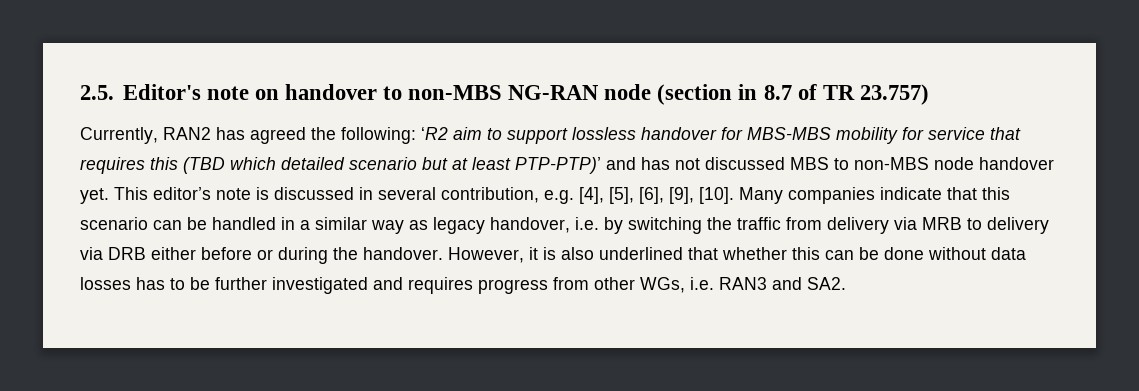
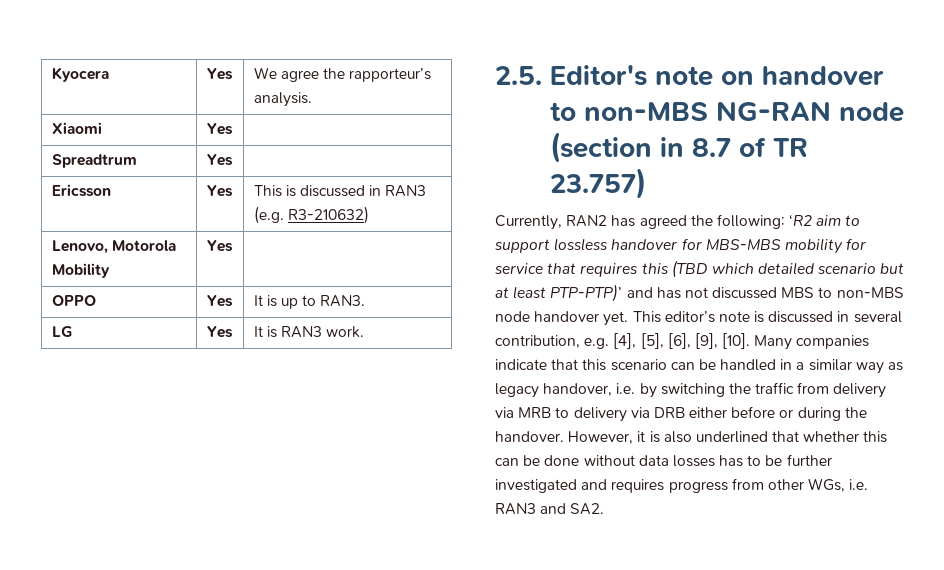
+ Kyocera | Yes | We agree the rapporteur’s analysis.
+ Xiaomi | Yes |
+ Spreadtrum | Yes |
+ Ericsson | Yes | This is discussed in RAN3 (e.g. R3-210632)
+ Lenovo, Motorola Mobility | Yes |
+ OPPO | Yes | It is up to RAN3.
+ LG | Yes | It is RAN3 work.

